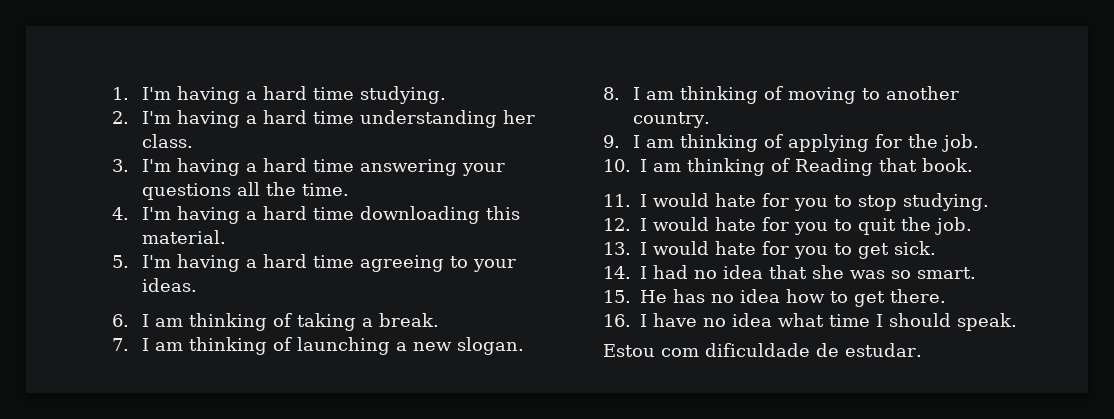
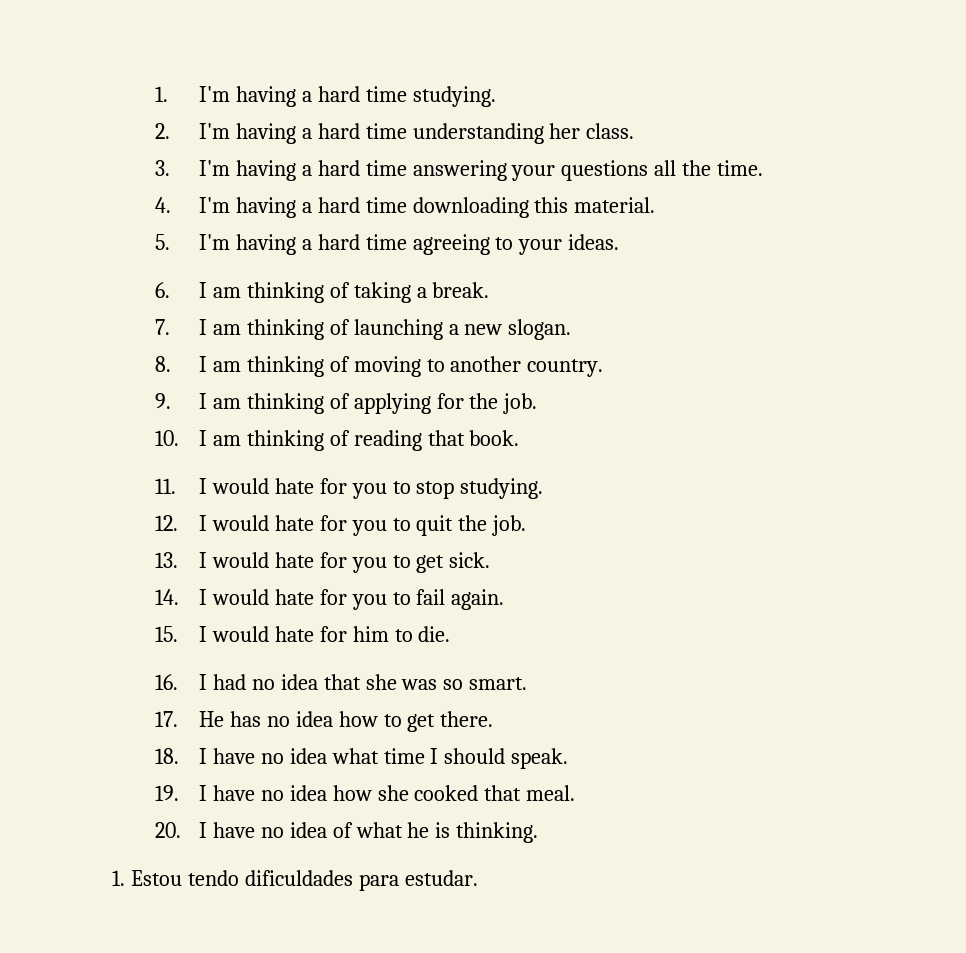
- 10. I am thinking of Reading that book.
+ 10. I am thinking of reading that book.
- 14. I had no idea that she was so smart.
+ 14. I would hate for you to fail again.
+ 15. I would hate for him to die.
+ 16. I had no idea that she was so smart.
- 15. He has no idea how to get there.
+ 17. He has no idea how to get there.
- 16. I have no idea what time I should speak.
+ 18. I have no idea what time I should speak.
- Estou com dificuldade de estudar.
+ 19. I have no idea how she cooked that meal.
+ 20. I have no idea of what he is thinking.
+ 1. Estou tendo dificuldades para estudar.

